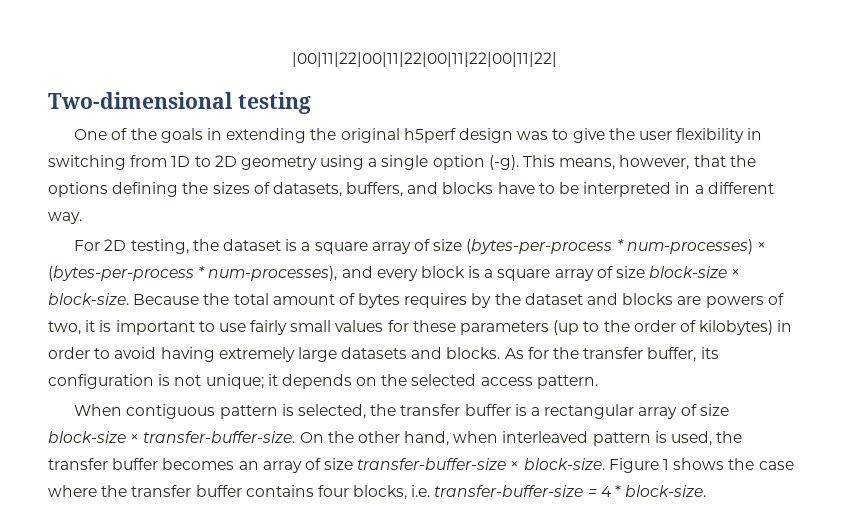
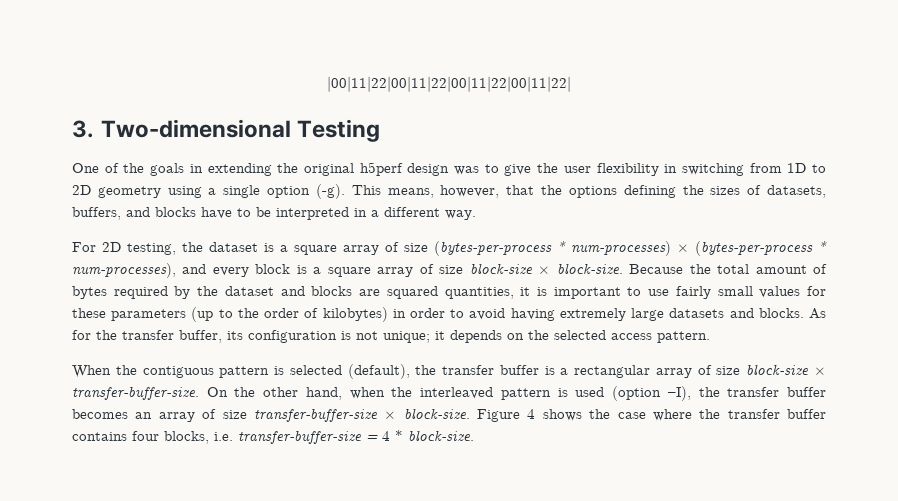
- Two-dimensional testing
+ 3. Two-dimensional Testing
- Because the total amount of bytes requires by the dataset and blocks are powers of two, it is important to use fairly small values for these parameters (up to the order of kilobytes) in order to avoid having extremely large datasets and blocks.
+ Because the total amount of bytes required by the dataset and blocks are squared quantities, it is important to use fairly small values for these parameters (up to the order of kilobytes) in order to avoid having extremely large datasets and blocks.
- When contiguous pattern is selected, the transfer buffer is a rectangular array of size block-size × transfer-buffer-size.
+ When the contiguous pattern is selected (default), the transfer buffer is a rectangular array of size block-size × transfer-buffer-size.
- On the other hand, when interleaved pattern is used, the transfer buffer becomes an array of size transfer-buffer-size × block-size.
+ On the other hand, when the interleaved pattern is used (option –I), the transfer buffer becomes an array of size transfer-buffer-size × block-size.
- Figure 1 shows the case where the transfer buffer contains four blocks, i.e. transfer-buffer-size = 4 * block-size.
+ Figure 4 shows the case where the transfer buffer contains four blocks, i.e. transfer-buffer-size = 4 * block-size.

